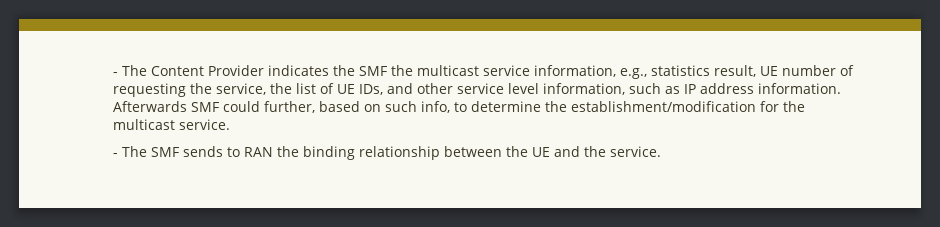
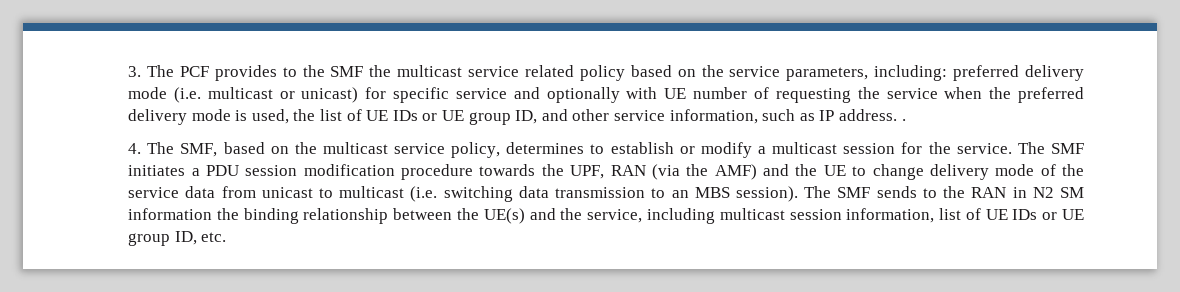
- - The Content Provider indicates the SMF the multicast service information, e.g., statistics result, UE number of requesting the service, the list of UE IDs, and other service level information, such as IP address information. Afterwards SMF could further, based on such info, to determine the establishment/modification for the multicast service.
- - The SMF sends to RAN the binding relationship between the UE and the service.
+ 3. The PCF provides to the SMF the multicast service related policy based on the service parameters, including: preferred delivery mode (i.e. multicast or unicast) for specific service and optionally with UE number of requesting the service when the preferred delivery mode is used, the list of UE IDs or UE group ID, and other service information, such as IP address. .
+ 4. The SMF, based on the multicast service policy, determines to establish or modify a multicast session for the service. The SMF initiates a PDU session modification procedure towards the UPF, RAN (via the AMF) and the UE to change delivery mode of the service data from unicast to multicast (i.e. switching data transmission to an MBS session). The SMF sends to the RAN in N2 SM information the binding relationship between the UE(s) and the service, including multicast session information, list of UE IDs or UE group ID, etc.

